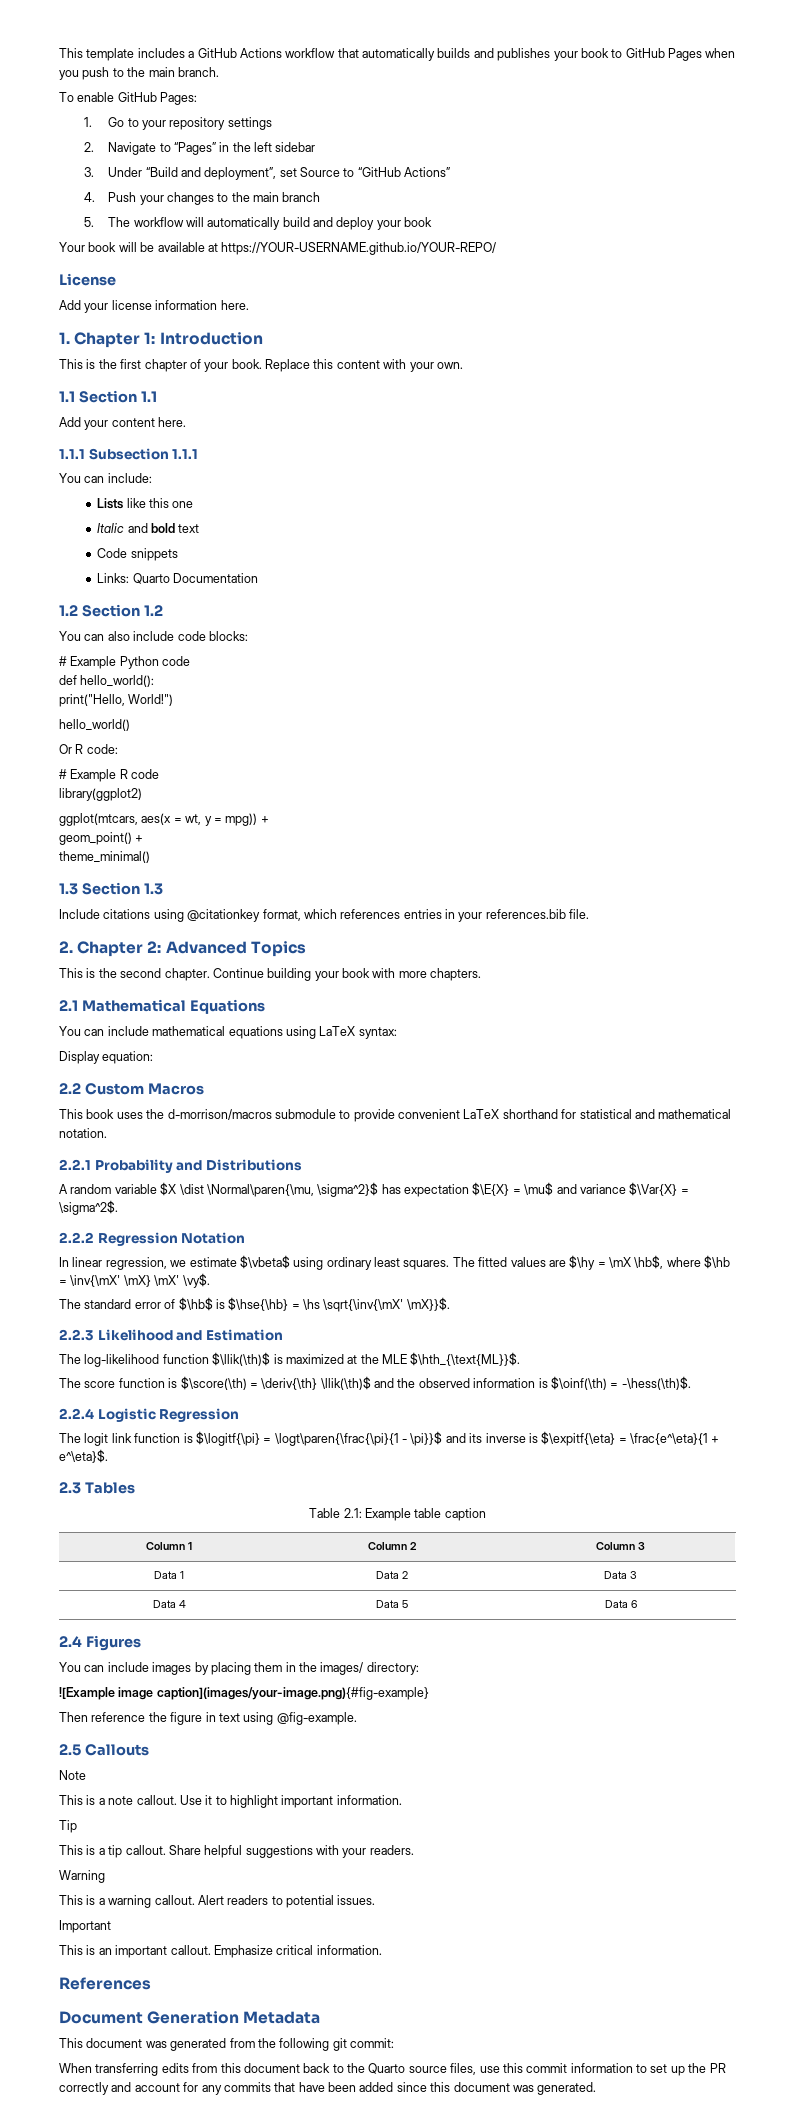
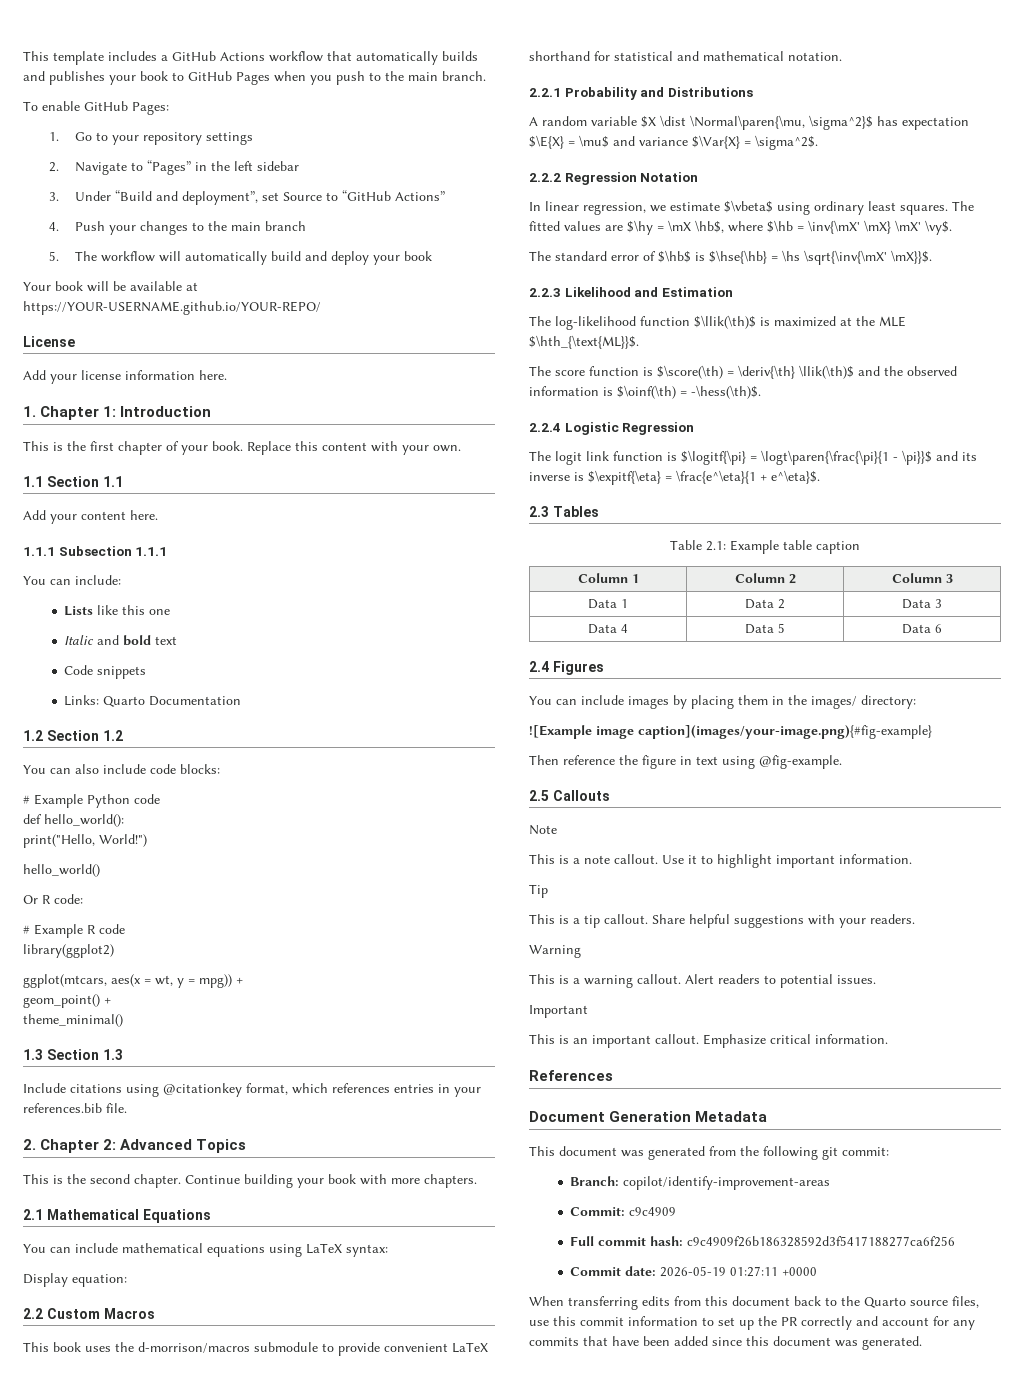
+ Branch: copilot/identify-improvement-areas
+ Commit: c9c4909
+ Full commit hash: c9c4909f26b186328592d3f5417188277ca6f256
+ Commit date: 2026-05-19 01:27:11 +0000

